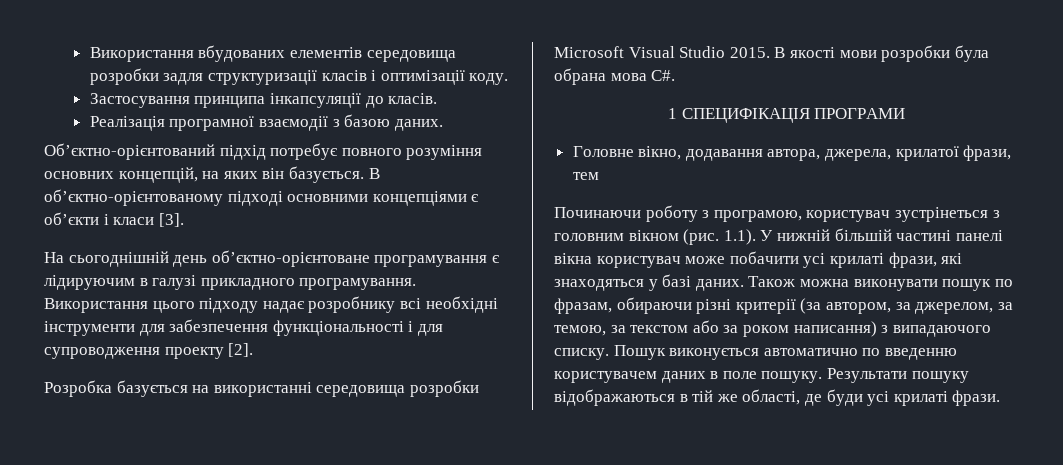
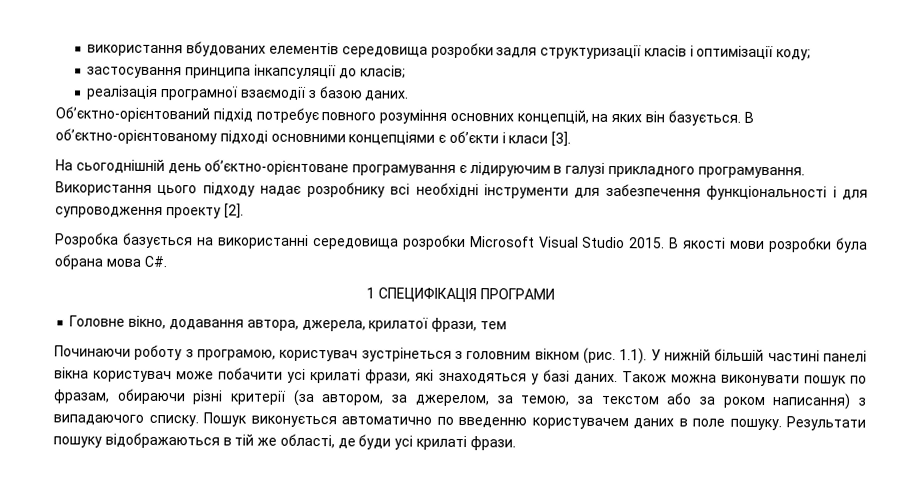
- Використання вбудованих елементів середовища розробки задля структуризації класів і оптимізації коду.
- Застосування принципа інкапсуляції до класів.
- Реалізація програмної взаємодії з базою даних.
+ використання вбудованих елементів середовища розробки задля структуризації класів і оптимізації коду;
+ застосування принципа інкапсуляції до класів;
+ реалізація програмної взаємодії з базою даних.

